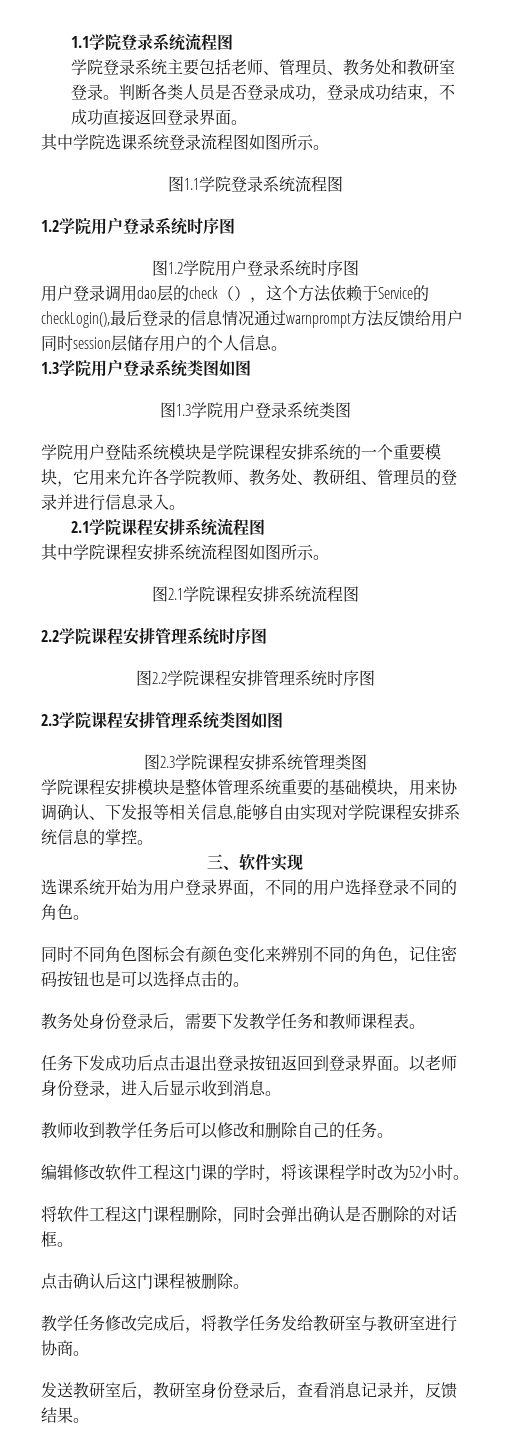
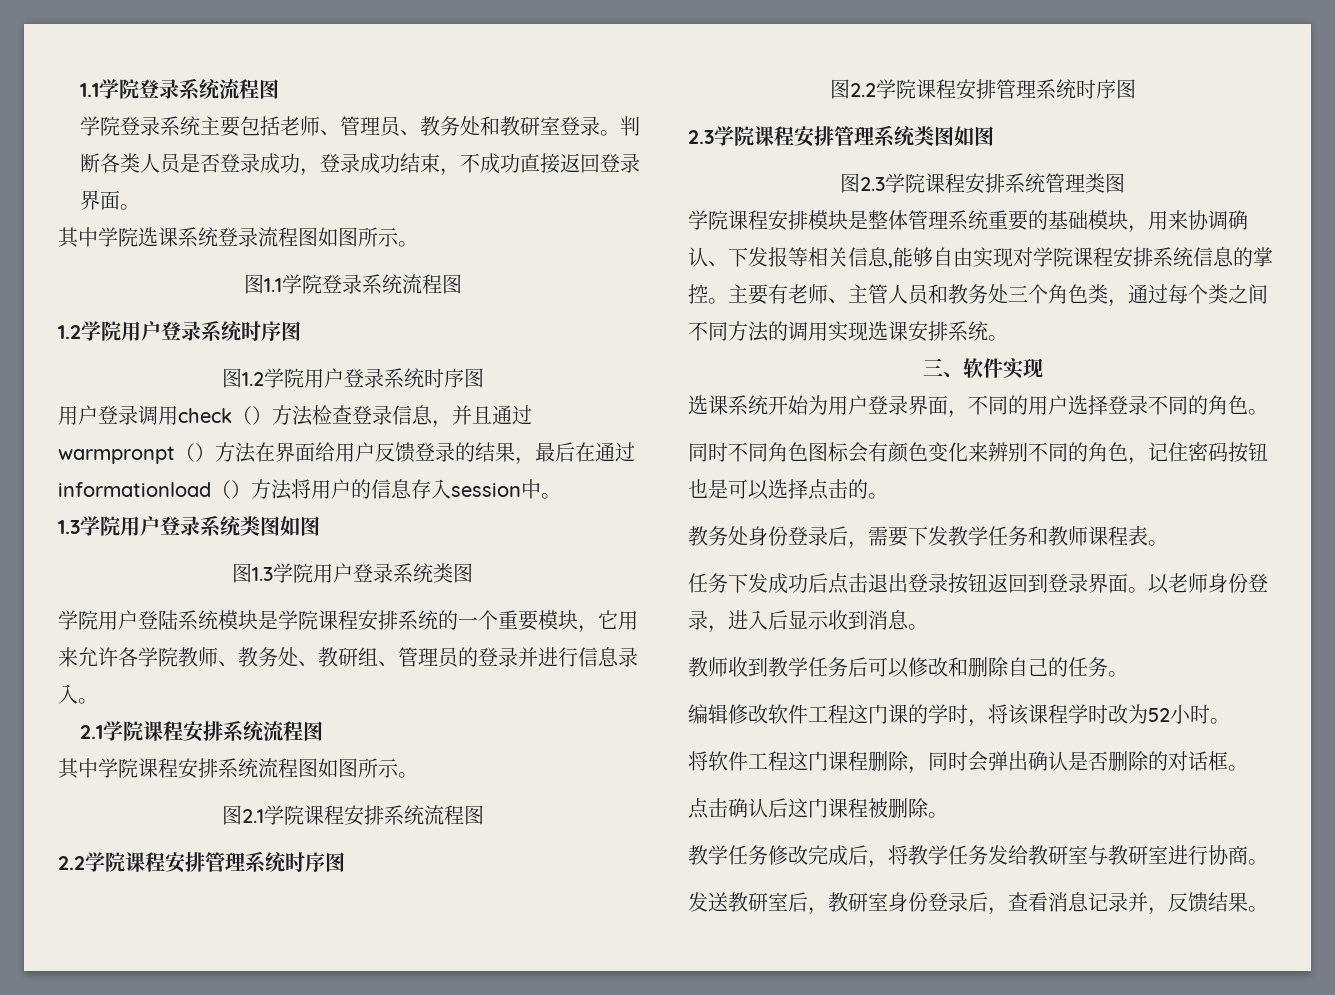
- 用户登录调用dao层的check（），这个方法依赖于Service的checkLogin(),最后登录的信息情况通过warnprompt方法反馈给用户同时session层储存用户的个人信息。
+ 用户登录调用check（）方法检查登录信息，并且通过warmpronpt（）方法在界面给用户反馈登录的结果，最后在通过informationload（）方法将用户的信息存入session中。
+ 主要有老师、主管人员和教务处三个角色类，通过每个类之间不同方法的调用实现选课安排系统。

